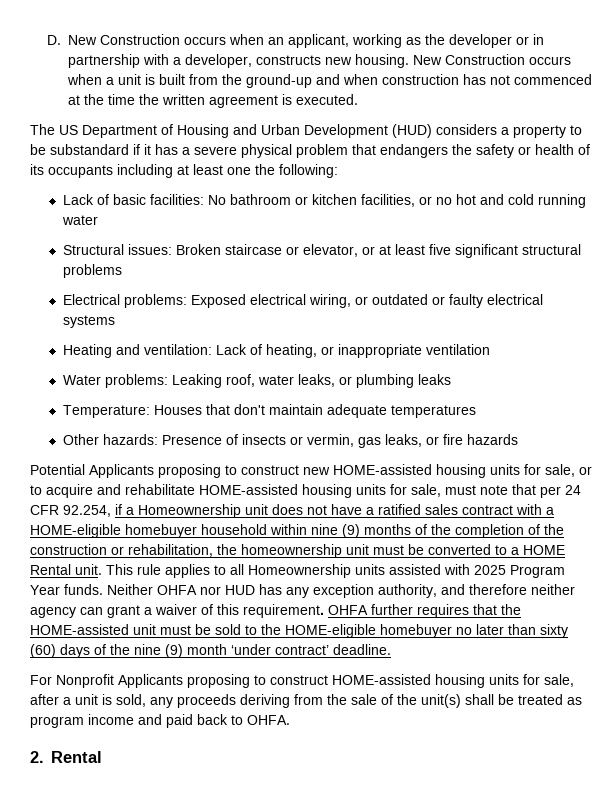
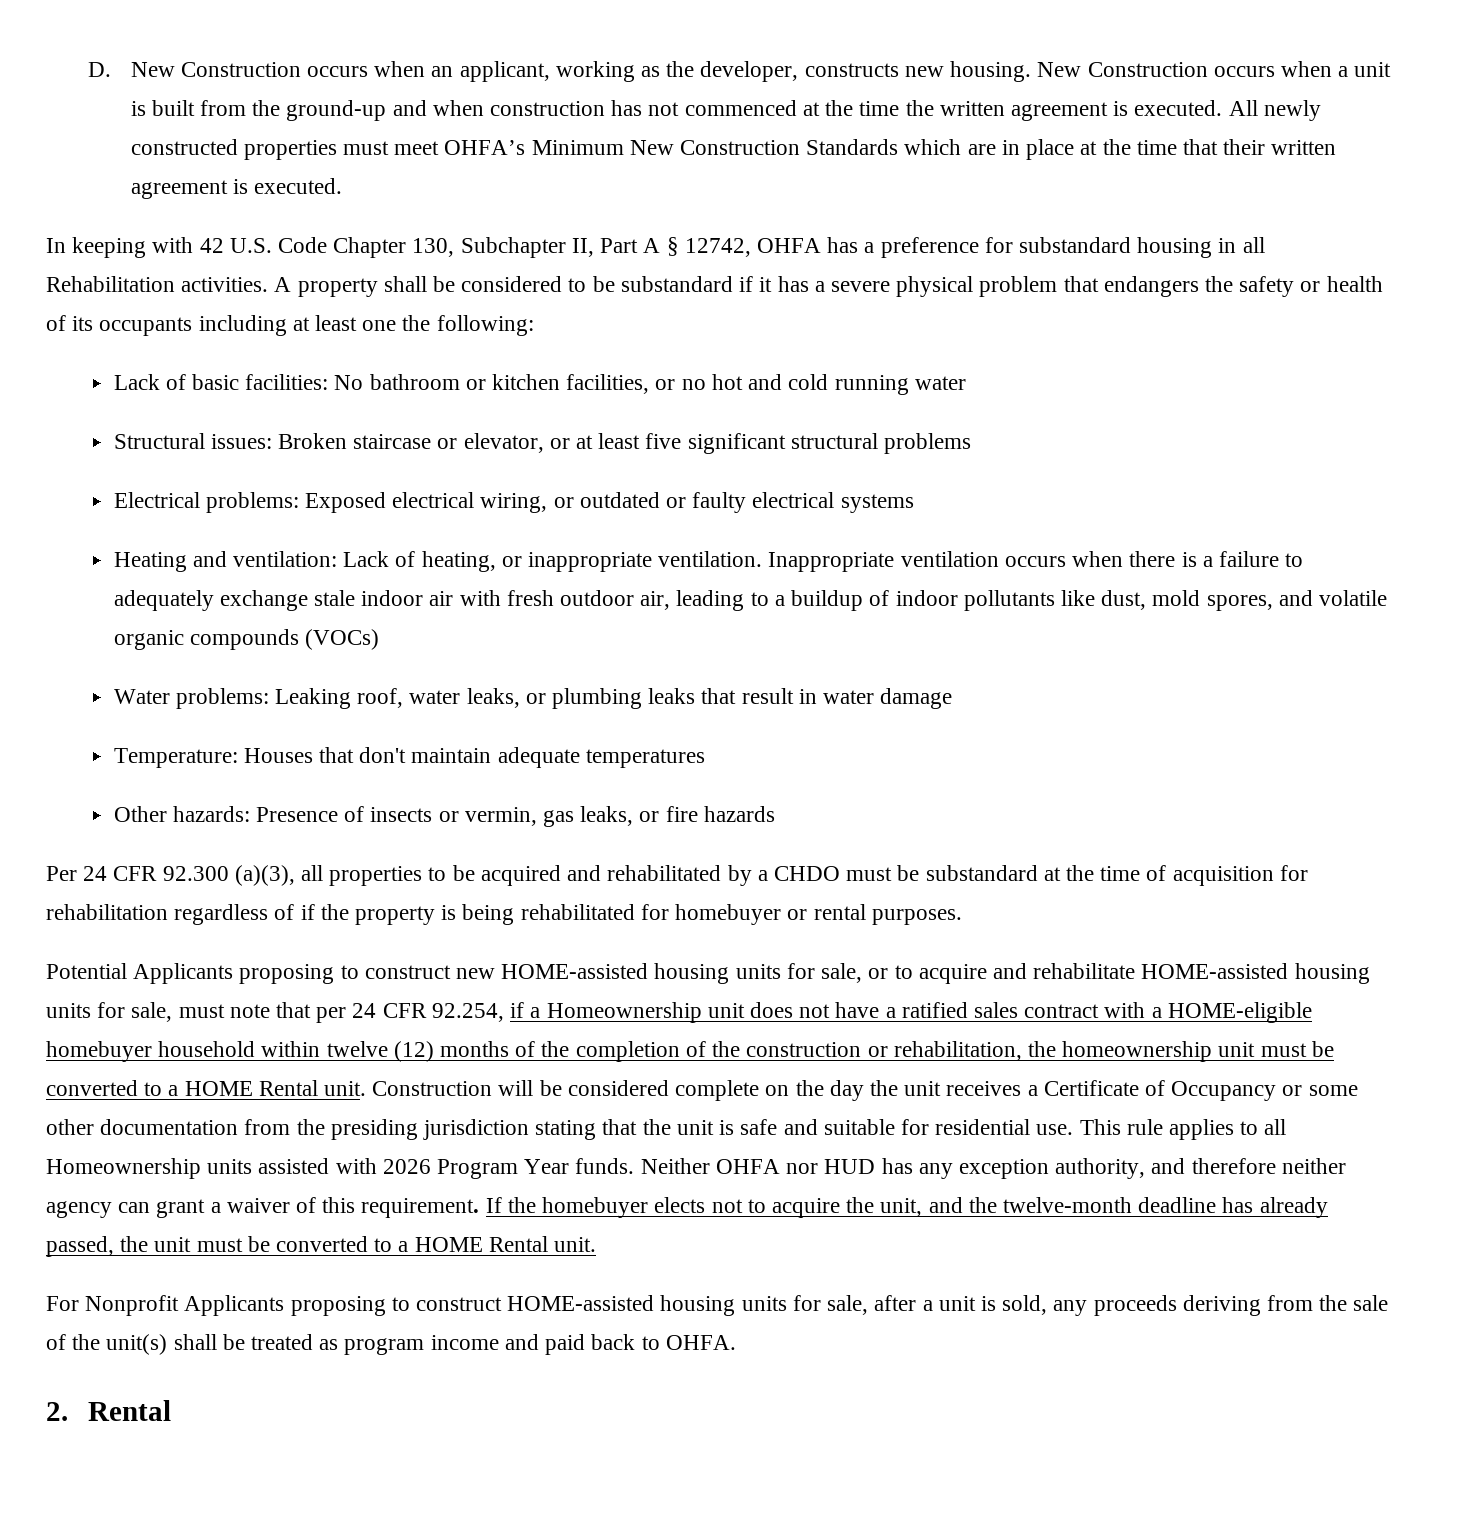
- D. New Construction occurs when an applicant, working as the developer or in partnership with a developer, constructs new housing.
+ D. New Construction occurs when an applicant, working as the developer, constructs new housing.
- New Construction occurs when a unit is built from the ground-up and when construction has not commenced at the time the written agreement is executed.
- The US Department of Housing and Urban Development (HUD) considers a property to be substandard if it has a severe physical problem that endangers the safety or health of its occupants including at least one the following:
+ New Construction occurs when a unit is built from the ground-up and when construction has not commenced at the time the written agreement is executed. All newly constructed properties must meet OHFA’s Minimum New Construction Standards which are in place at the time that their written agreement is executed.
+ In keeping with 42 U.S. Code Chapter 130, Subchapter II, Part A § 12742, OHFA has a preference for substandard housing in all Rehabilitation activities. A property shall be considered to be substandard if it has a severe physical problem that endangers the safety or health of its occupants including at least one the following:
- Heating and ventilation: Lack of heating, or inappropriate ventilation
+ Heating and ventilation: Lack of heating, or inappropriate ventilation. Inappropriate ventilation occurs when there is a failure to adequately exchange stale indoor air with fresh outdoor air, leading to a buildup of indoor pollutants like dust, mold spores, and volatile organic compounds (VOCs)
- Water problems: Leaking roof, water leaks, or plumbing leaks
+ Water problems: Leaking roof, water leaks, or plumbing leaks that result in water damage
+ Per 24 CFR 92.300 (a)(3), all properties to be acquired and rehabilitated by a CHDO must be substandard at the time of acquisition for rehabilitation regardless of if the property is being rehabilitated for homebuyer or rental purposes.
- Potential Applicants proposing to construct new HOME-assisted housing units for sale, or to acquire and rehabilitate HOME-assisted housing units for sale, must note that per 24 CFR 92.254, if a Homeownership unit does not have a ratified sales contract with a HOME-eligible homebuyer household within nine (9) months of the completion of the construction or rehabilitation, the homeownership unit must be converted to a HOME Rental unit.
+ Potential Applicants proposing to construct new HOME-assisted housing units for sale, or to acquire and rehabilitate HOME-assisted housing units for sale, must note that per 24 CFR 92.254, if a Homeownership unit does not have a ratified sales contract with a HOME-eligible homebuyer household within twelve (12) months of the completion of the construction or rehabilitation, the homeownership unit must be converted to a HOME Rental unit.
+ Construction will be considered complete on the day the unit receives a Certificate of Occupancy or some other documentation from the presiding jurisdiction stating that the unit is safe and suitable for residential use.
- This rule applies to all Homeownership units assisted with 2025 Program Year funds.
+ This rule applies to all Homeownership units assisted with 2026 Program Year funds.
- OHFA further requires that the HOME-assisted unit must be sold to the HOME-eligible homebuyer no later than sixty (60) days of the nine (9) month ‘under contract’ deadline.
+ If the homebuyer elects not to acquire the unit, and the twelve-month deadline has already passed, the unit must be converted to a HOME Rental unit.

